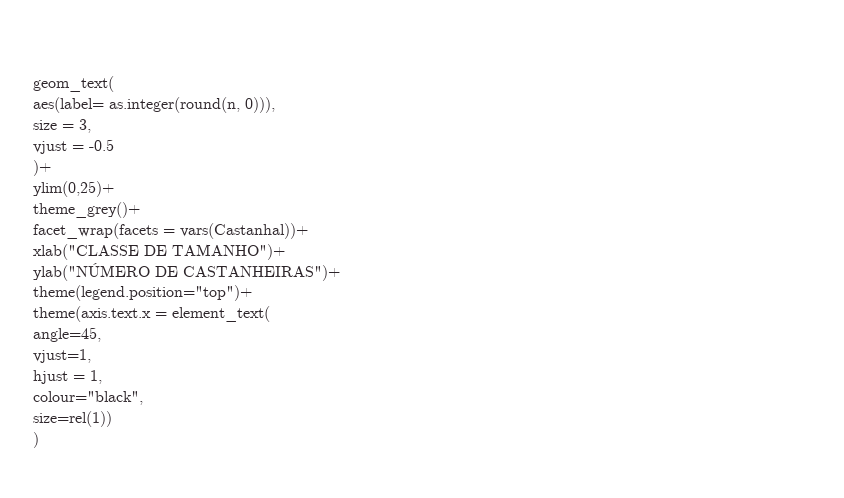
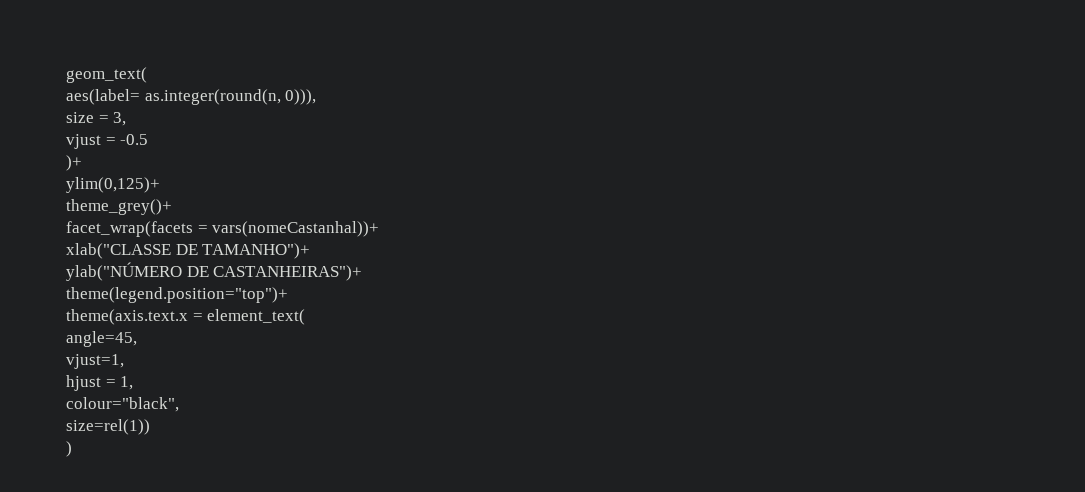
- ylim(0,25)+
+ ylim(0,125)+
- facet_wrap(facets = vars(Castanhal))+
+ facet_wrap(facets = vars(nomeCastanhal))+

